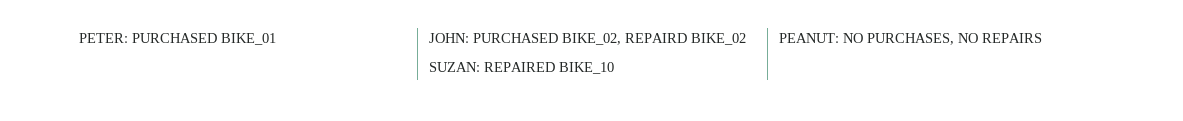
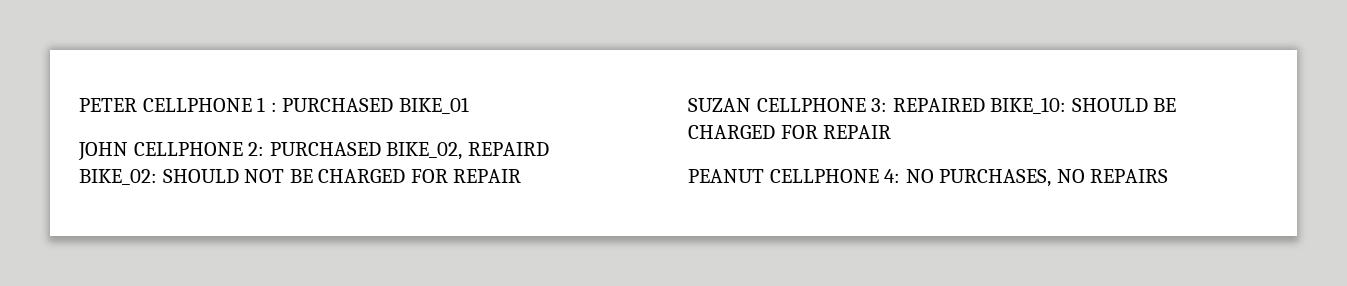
- PETER: PURCHASED BIKE_01
- JOHN: PURCHASED BIKE_02, REPAIRD BIKE_02
- SUZAN: REPAIRED BIKE_10
- PEANUT: NO PURCHASES, NO REPAIRS
+ PETER CELLPHONE 1 : PURCHASED BIKE_01
+ JOHN CELLPHONE 2: PURCHASED BIKE_02, REPAIRD BIKE_02: SHOULD NOT BE CHARGED FOR REPAIR
+ SUZAN CELLPHONE 3: REPAIRED BIKE_10: SHOULD BE CHARGED FOR REPAIR
+ PEANUT CELLPHONE 4: NO PURCHASES, NO REPAIRS

